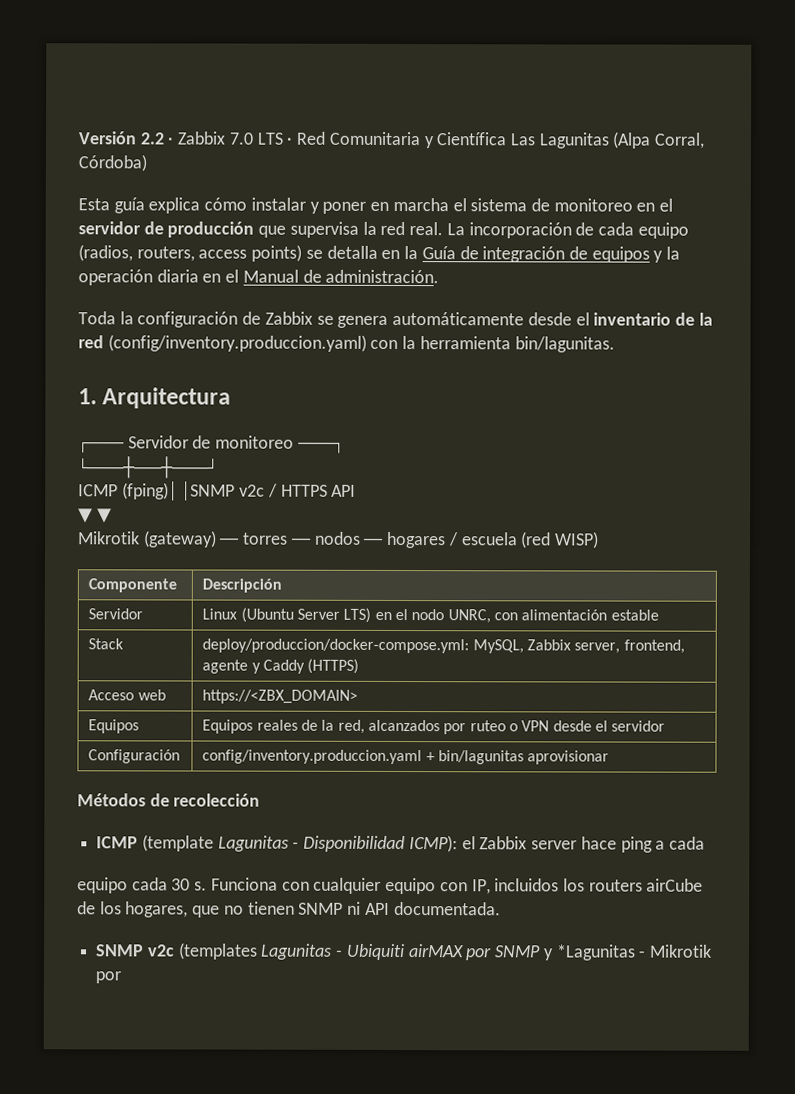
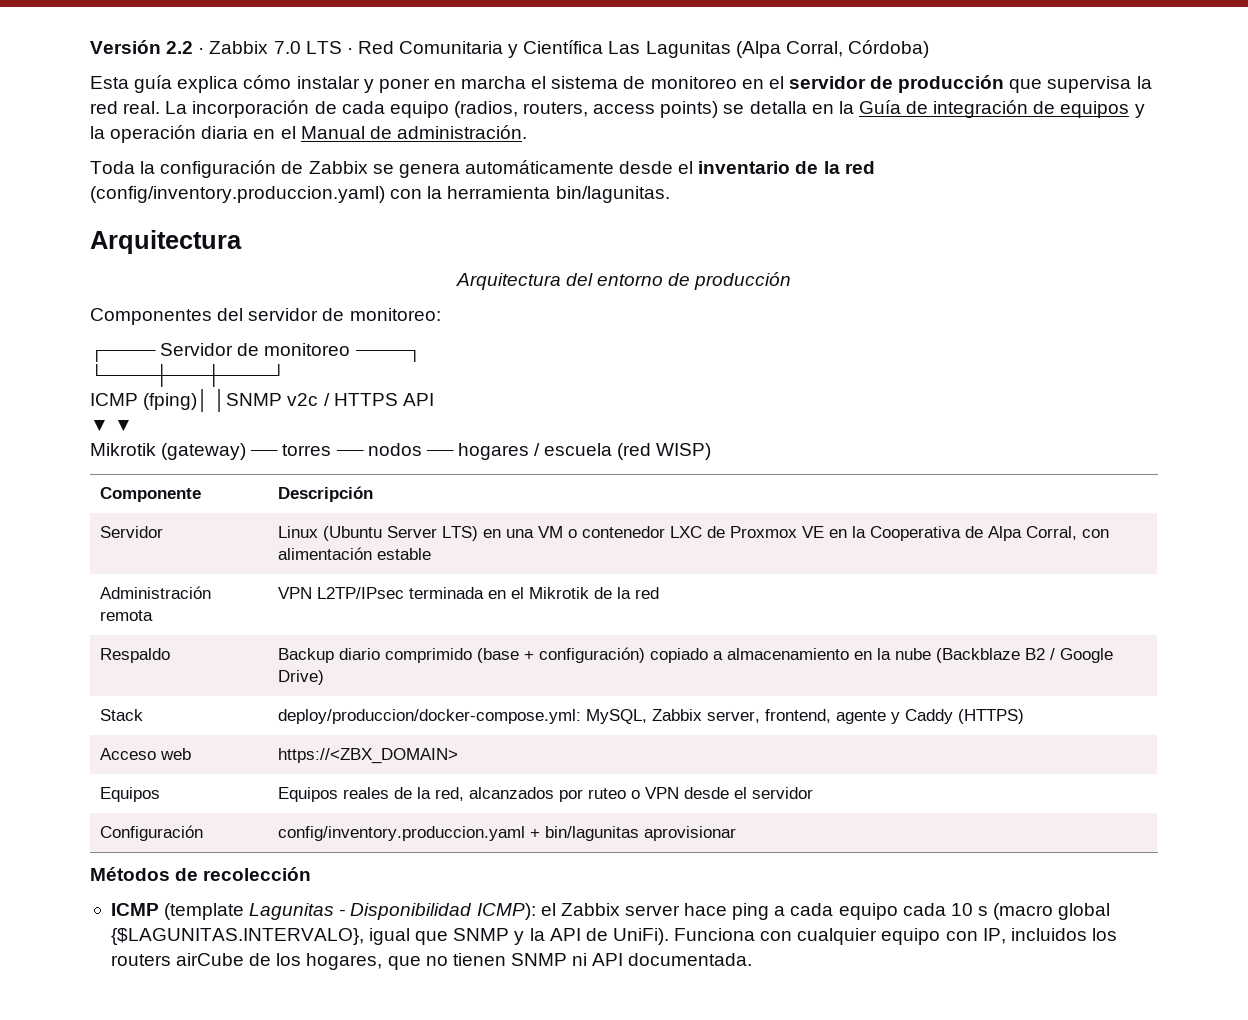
  Toda la configuración de Zabbix se genera automáticamente desde el inventario de la red (config/inventory.produccion.yaml) con la herramienta bin/lagunitas.
- 1. Arquitectura
+ Arquitectura
+ Arquitectura del entorno de producción
+ Componentes del servidor de monitoreo:
- Servidor | Linux (Ubuntu Server LTS) en el nodo UNRC, con alimentación estable
+ Servidor | Linux (Ubuntu Server LTS) en una VM o contenedor LXC de Proxmox VE en la Cooperativa de Alpa Corral, con alimentación estable
+ Administración remota | VPN L2TP/IPsec terminada en el Mikrotik de la red
+ Respaldo | Backup diario comprimido (base + configuración) copiado a almacenamiento en la nube (Backblaze B2 / Google Drive)
- ICMP (template Lagunitas - Disponibilidad ICMP): el Zabbix server hace ping a cada
- equipo cada 30 s.
+ ICMP (template Lagunitas - Disponibilidad ICMP): el Zabbix server hace ping a cada equipo cada 10 s (macro global {$LAGUNITAS.INTERVALO}, igual que SNMP y la API de UniFi).
- SNMP v2c (templates Lagunitas - Ubiquiti airMAX por SNMP y *Lagunitas - Mikrotik por

